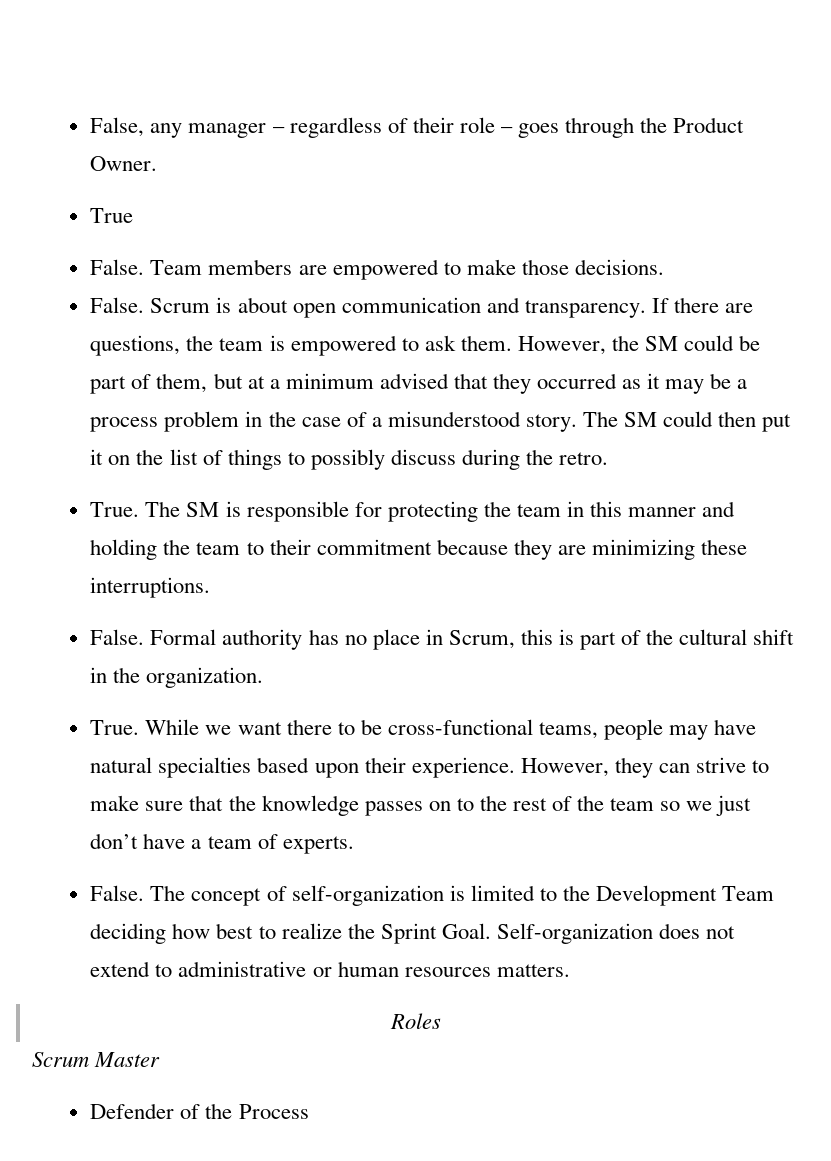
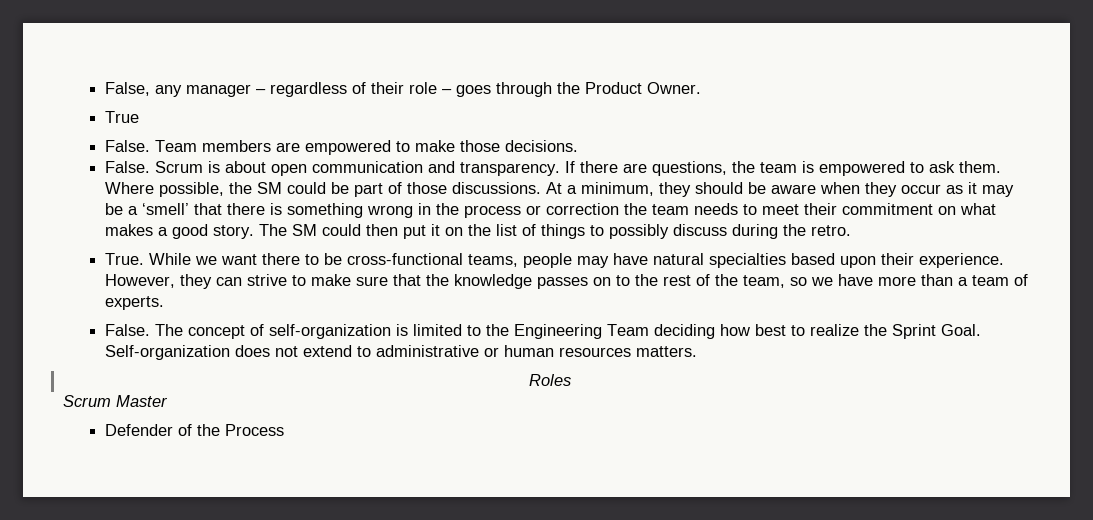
- However, the SM could be part of them, but at a minimum advised that they occurred as it may be a process problem in the case of a misunderstood story.
+ Where possible, the SM could be part of those discussions. At a minimum, they should be aware when they occur as it may be a ‘smell’ that there is something wrong in the process or correction the team needs to meet their commitment on what makes a good story.
- True. The SM is responsible for protecting the team in this manner and holding the team to their commitment because they are minimizing these interruptions.
- False. Formal authority has no place in Scrum, this is part of the cultural shift in the organization.
- However, they can strive to make sure that the knowledge passes on to the rest of the team so we just don’t have a team of experts.
+ However, they can strive to make sure that the knowledge passes on to the rest of the team, so we have more than a team of experts.
- The concept of self-organization is limited to the Development Team deciding how best to realize the Sprint Goal.
+ The concept of self-organization is limited to the Engineering Team deciding how best to realize the Sprint Goal.

